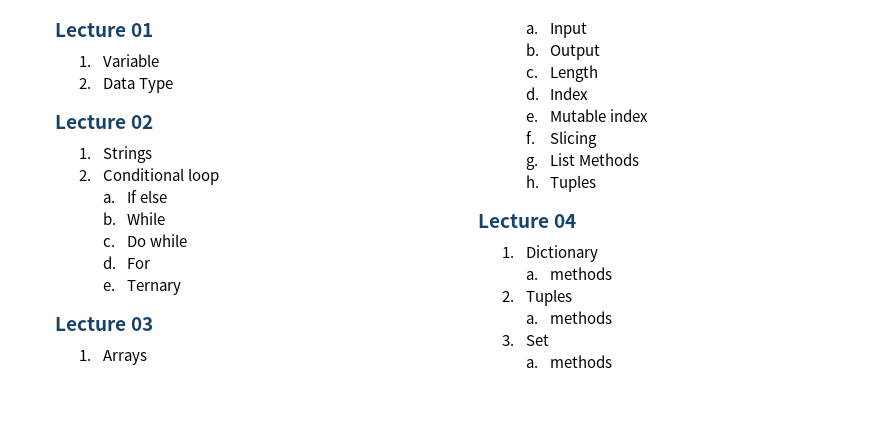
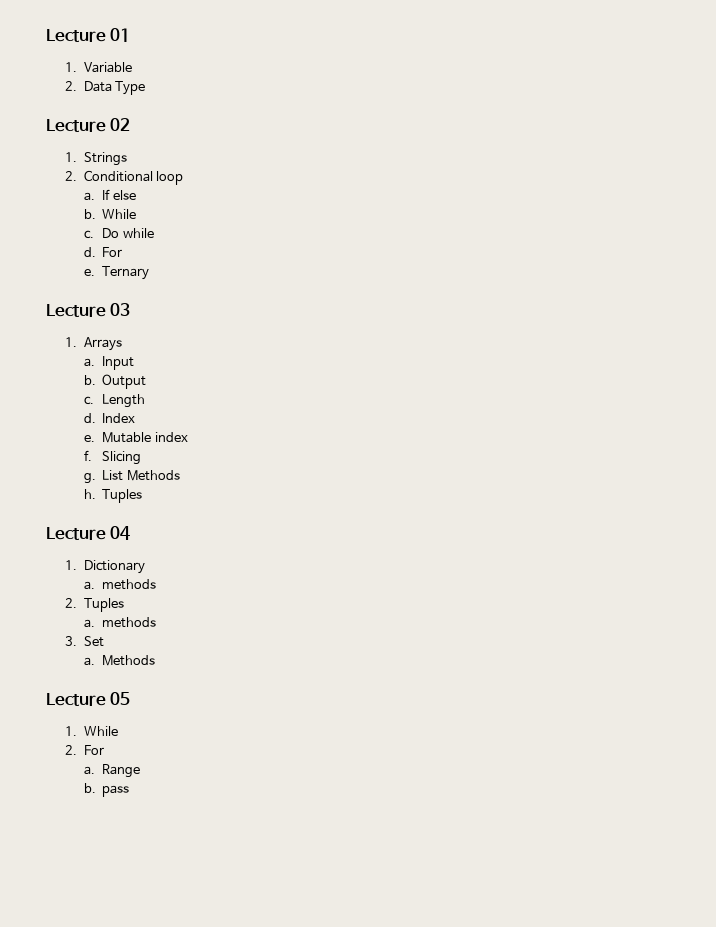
  3. Set
- a. methods
+ a. Methods
+ Lecture 05
+ 1. While
+ 2. For
+ a. Range
+ b. pass

